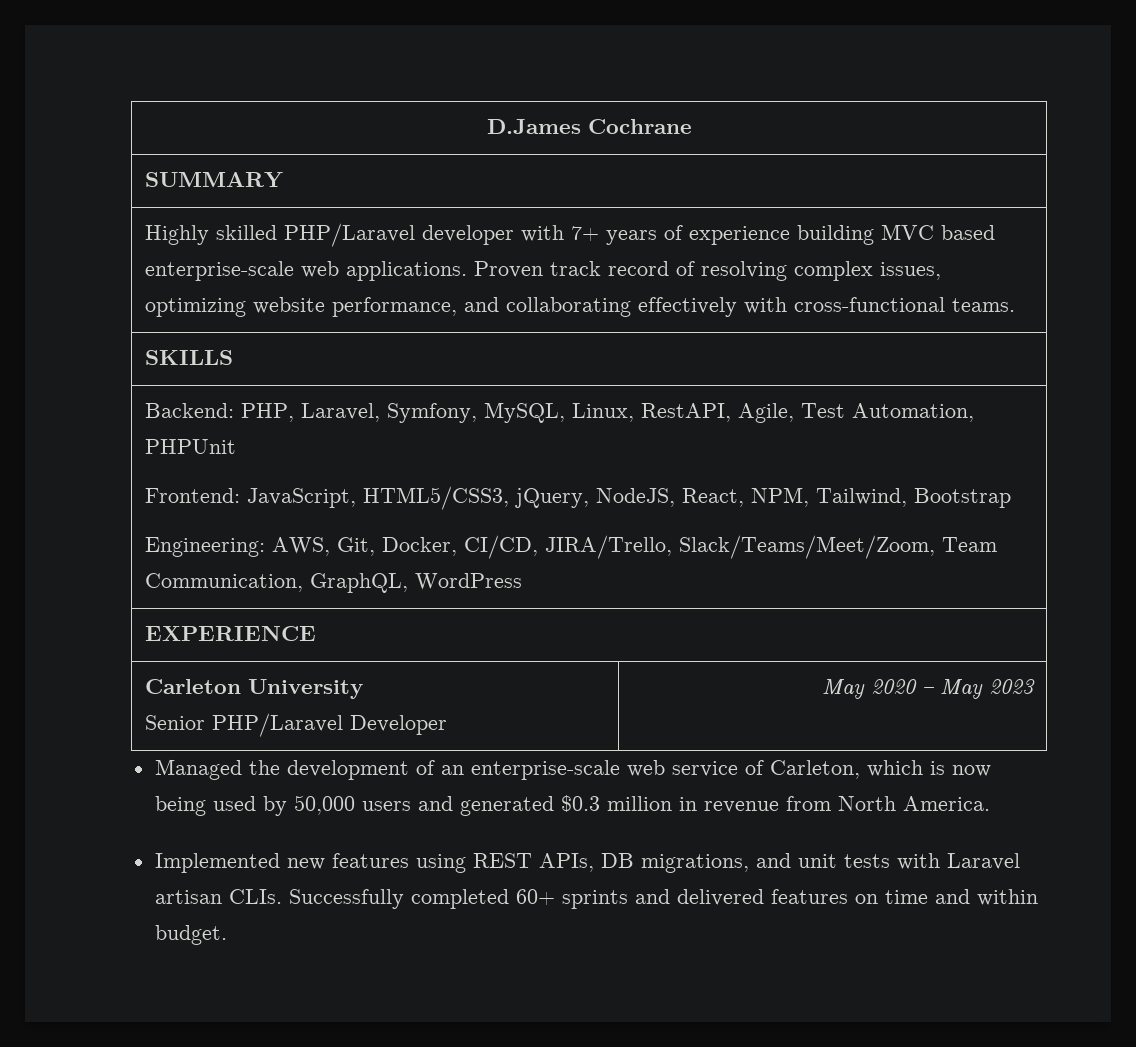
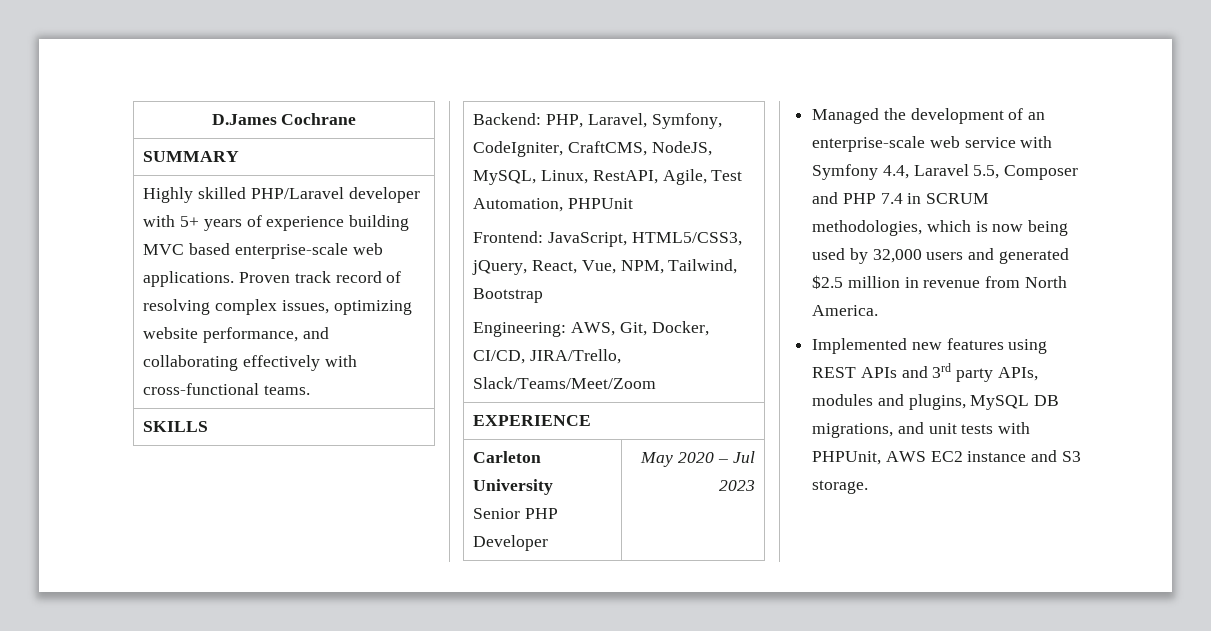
- Highly skilled PHP/Laravel developer with 7+ years of experience building MVC based enterprise-scale web applications. Proven track record of resolving complex issues, optimizing website performance, and collaborating effectively with cross-functional teams.
+ Highly skilled PHP/Laravel developer with 5+ years of experience building MVC based enterprise-scale web applications. Proven track record of resolving complex issues, optimizing website performance, and collaborating effectively with cross-functional teams.
- Backend: PHP, Laravel, Symfony, MySQL, Linux, RestAPI, Agile, Test Automation, PHPUnit
- Frontend: JavaScript, HTML5/CSS3, jQuery, NodeJS, React, NPM, Tailwind, Bootstrap
- Engineering: AWS, Git, Docker, CI/CD, JIRA/Trello, Slack/Teams/Meet/Zoom, Team Communication, GraphQL, WordPress
+ Backend: PHP, Laravel, Symfony, CodeIgniter, CraftCMS, NodeJS, MySQL, Linux, RestAPI, Agile, Test Automation, PHPUnit
+ Frontend: JavaScript, HTML5/CSS3, jQuery, React, Vue, NPM, Tailwind, Bootstrap
+ Engineering: AWS, Git, Docker, CI/CD, JIRA/Trello, Slack/Teams/Meet/Zoom
  Carleton University
- Senior PHP/Laravel Developer | May 2020 – May 2023
+ Senior PHP Developer | May 2020 – Jul 2023
- Managed the development of an enterprise-scale web service of Carleton, which is now being used by 50,000 users and generated $0.3 million in revenue from North America.
+ Managed the development of an enterprise-scale web service with Symfony 4.4, Laravel 5.5, Composer and PHP 7.4 in SCRUM methodologies, which is now being used by 32,000 users and generated $2.5 million in revenue from North America.
- Implemented new features using REST APIs, DB migrations, and unit tests with Laravel artisan CLIs. Successfully completed 60+ sprints and delivered features on time and within budget.
+ Implemented new features using REST APIs and 3rd party APIs, modules and plugins, MySQL DB migrations, and unit tests with PHPUnit, AWS EC2 instance and S3 storage.

